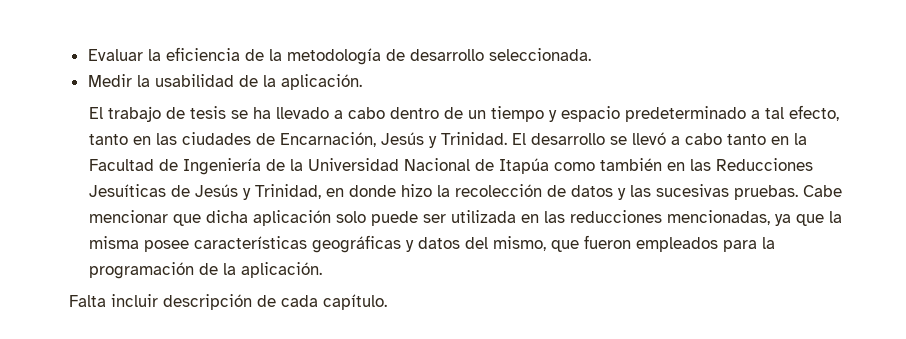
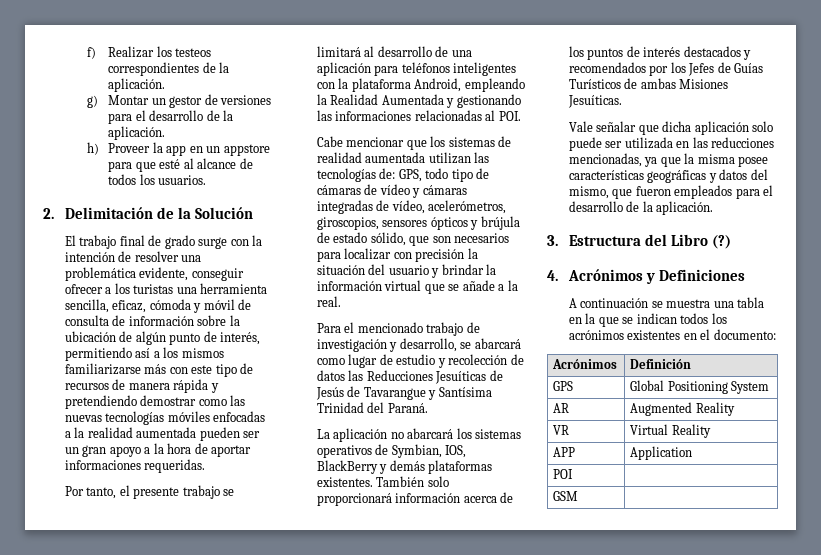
- Evaluar la eficiencia de la metodología de desarrollo seleccionada.
- Medir la usabilidad de la aplicación.
- El trabajo de tesis se ha llevado a cabo dentro de un tiempo y espacio predeterminado a tal efecto, tanto en las ciudades de Encarnación, Jesús y Trinidad. El desarrollo se llevó a cabo tanto en la Facultad de Ingeniería de la Universidad Nacional de Itapúa como también en las Reducciones Jesuíticas de Jesús y Trinidad, en donde hizo la recolección de datos y las sucesivas pruebas. Cabe mencionar que dicha aplicación solo puede ser utilizada en las reducciones mencionadas, ya que la misma posee características geográficas y datos del mismo, que fueron empleados para la programación de la aplicación.
- Falta incluir descripción de cada capítulo.
+ f) Realizar los testeos correspondientes de la aplicación.
+ g) Montar un gestor de versiones para el desarrollo de la aplicación.
+ h) Proveer la app en un appstore para que esté al alcance de todos los usuarios.
+ 2. Delimitación de la Solución
+ El trabajo final de grado surge con la intención de resolver una problemática evidente, conseguir ofrecer a los turistas una herramienta sencilla, eficaz, cómoda y móvil de consulta de información sobre la ubicación de algún punto de interés, permitiendo así a los mismos familiarizarse más con este tipo de recursos de manera rápida y pretendiendo demostrar como las nuevas tecnologías móviles enfocadas a la realidad aumentada pueden ser un gran apoyo a la hora de aportar informaciones requeridas.
+ Por tanto, el presente trabajo se limitará al desarrollo de una aplicación para teléfonos inteligentes con la plataforma Android, empleando la Realidad Aumentada y gestionando las informaciones relacionadas al POI.
+ Cabe mencionar que los sistemas de realidad aumentada utilizan las tecnologías de: GPS, todo tipo de cámaras de vídeo y cámaras integradas de vídeo, acelerómetros, giroscopios, sensores ópticos y brújula de estado sólido, que son necesarios para localizar con precisión la situación del usuario y brindar la información virtual que se añade a la real.
+ Para el mencionado trabajo de investigación y desarrollo, se abarcará como lugar de estudio y recolección de datos las Reducciones Jesuíticas de Jesús de Tavarangue y Santísima Trinidad del Paraná.
+ La aplicación no abarcará los sistemas operativos de Symbian, IOS, BlackBerry y demás plataformas existentes. También solo proporcionará información acerca de los puntos de interés destacados y recomendados por los Jefes de Guías Turísticos de ambas Misiones Jesuíticas.
+ Vale señalar que dicha aplicación solo puede ser utilizada en las reducciones mencionadas, ya que la misma posee características geográficas y datos del mismo, que fueron empleados para el desarrollo de la aplicación.
+ 3. Estructura del Libro (?)
+ 4. Acrónimos y Definiciones
+ A continuación se muestra una tabla en la que se indican todos los acrónimos existentes en el documento:
+ Acrónimos | Definición
+ GPS | Global Positioning System
+ AR | Augmented Reality
+ VR | Virtual Reality
+ APP | Application
+ POI |
+ GSM |

